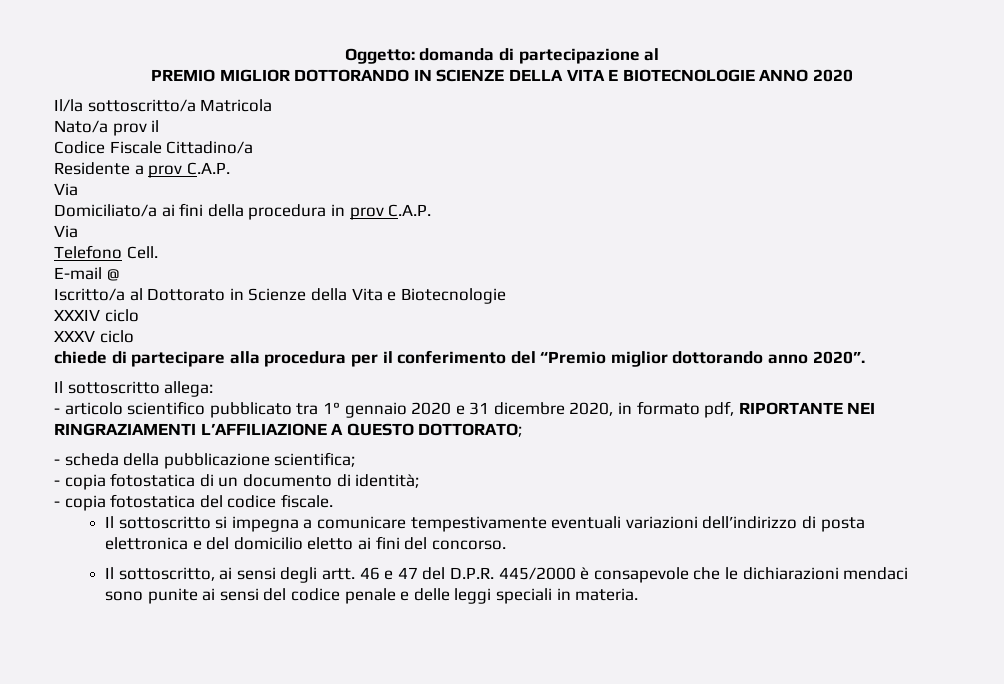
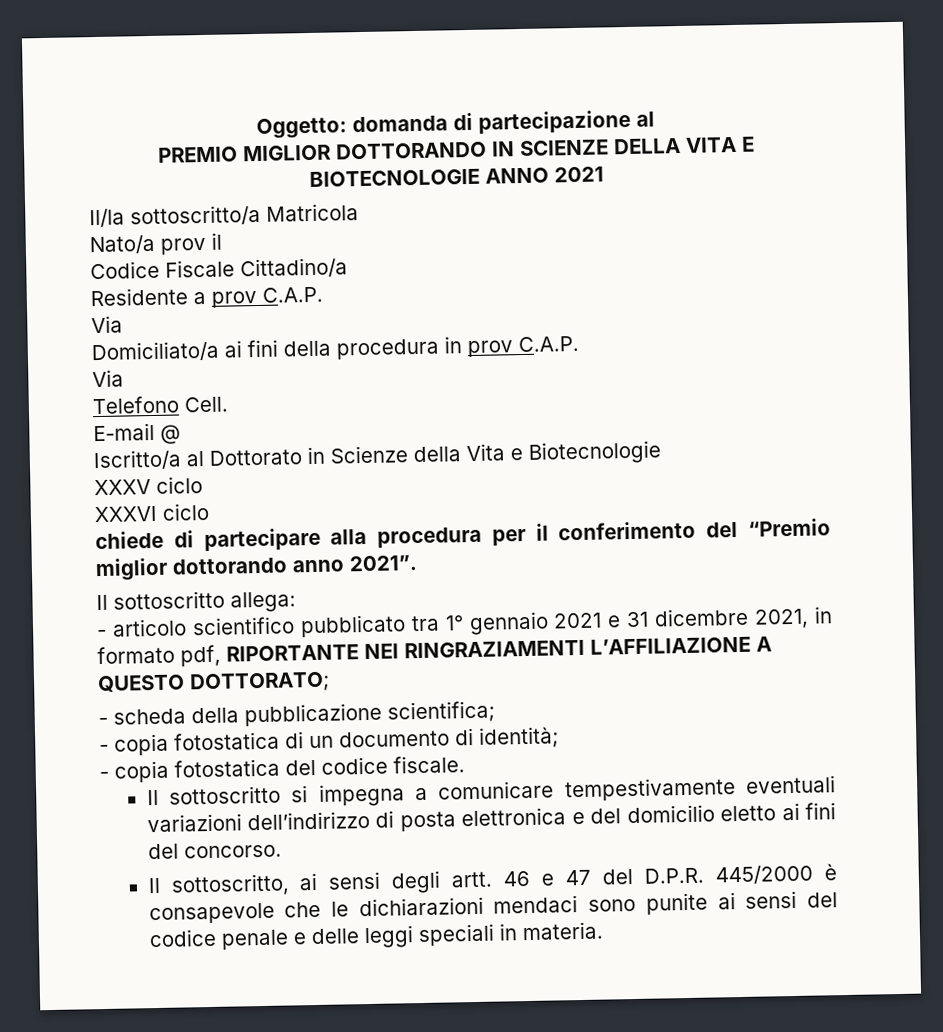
- PREMIO MIGLIOR DOTTORANDO IN SCIENZE DELLA VITA E BIOTECNOLOGIE ANNO 2020
+ PREMIO MIGLIOR DOTTORANDO IN SCIENZE DELLA VITA E BIOTECNOLOGIE ANNO 2021
- XXXIV ciclo
  XXXV ciclo
+ XXXVI ciclo
- chiede di partecipare alla procedura per il conferimento del “Premio miglior dottorando anno 2020”.
+ chiede di partecipare alla procedura per il conferimento del “Premio miglior dottorando anno 2021”.
- - articolo scientifico pubblicato tra 1° gennaio 2020 e 31 dicembre 2020, in formato pdf, RIPORTANTE NEI RINGRAZIAMENTI L’AFFILIAZIONE A QUESTO DOTTORATO;
+ - articolo scientifico pubblicato tra 1° gennaio 2021 e 31 dicembre 2021, in formato pdf, RIPORTANTE NEI RINGRAZIAMENTI L’AFFILIAZIONE A QUESTO DOTTORATO;

